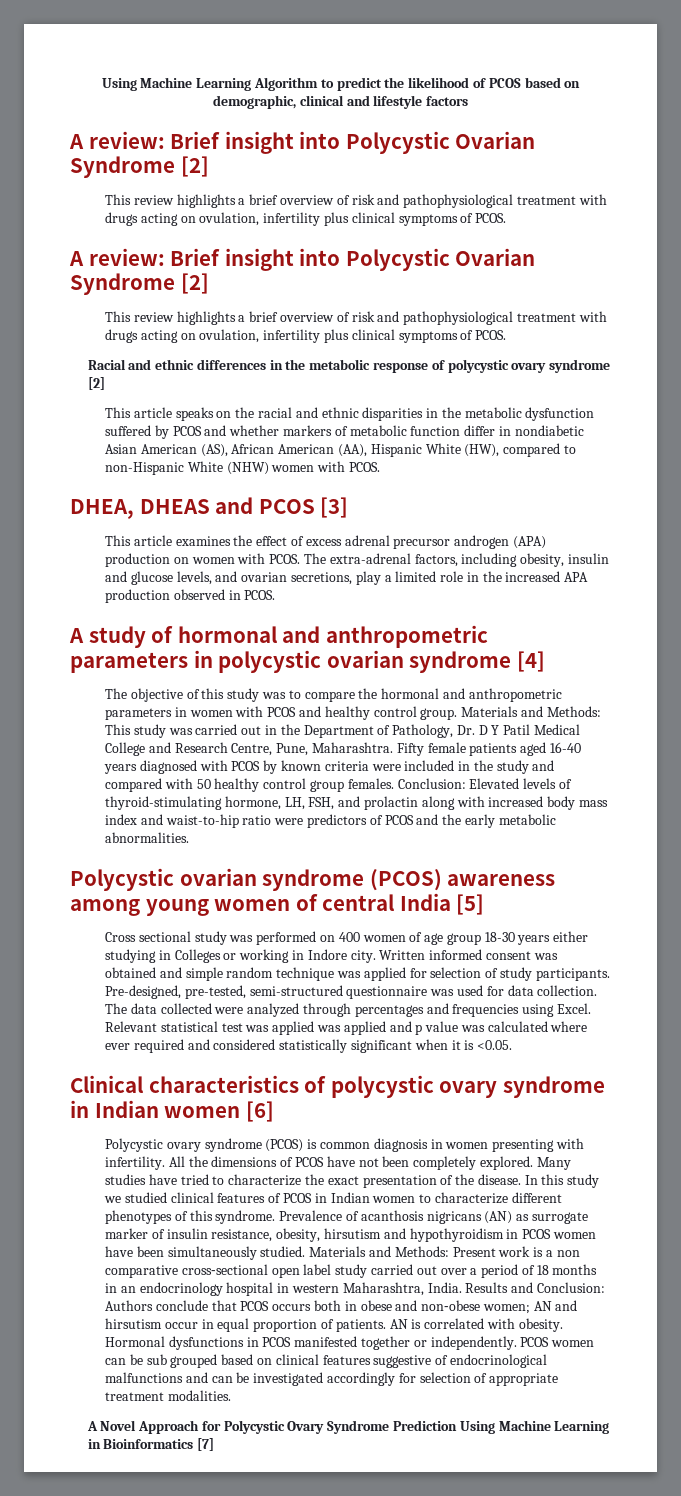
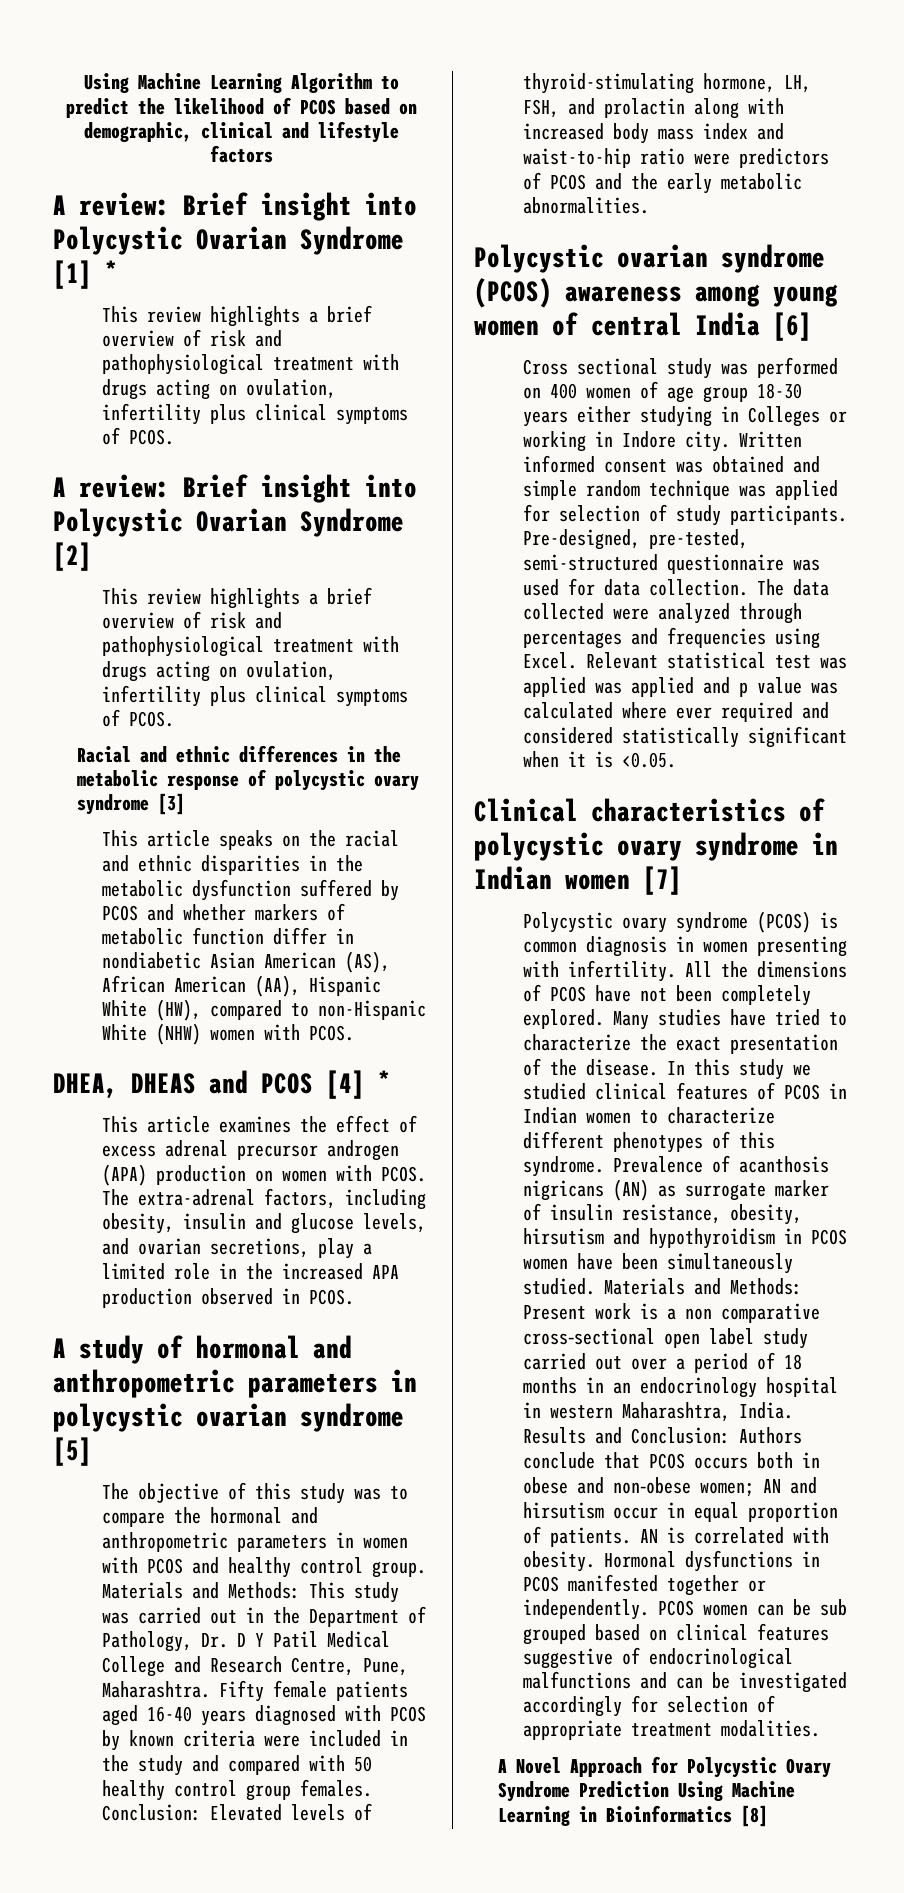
  Using Machine Learning Algorithm to predict the likelihood of PCOS based on demographic, clinical and lifestyle factors
- A review: Brief insight into Polycystic Ovarian Syndrome [2]
+ A review: Brief insight into Polycystic Ovarian Syndrome [1] *
- Racial and ethnic differences in the metabolic response of polycystic ovary syndrome [2]
+ Racial and ethnic differences in the metabolic response of polycystic ovary syndrome [3]
- DHEA, DHEAS and PCOS [3]
+ DHEA, DHEAS and PCOS [4] *
- A study of hormonal and anthropometric parameters in polycystic ovarian syndrome [4]
+ A study of hormonal and anthropometric parameters in polycystic ovarian syndrome [5]
- Polycystic ovarian syndrome (PCOS) awareness among young women of central India [5]
+ Polycystic ovarian syndrome (PCOS) awareness among young women of central India [6]
- Clinical characteristics of polycystic ovary syndrome in Indian women [6]
+ Clinical characteristics of polycystic ovary syndrome in Indian women [7]
- A Novel Approach for Polycystic Ovary Syndrome Prediction Using Machine Learning in Bioinformatics [7]
+ A Novel Approach for Polycystic Ovary Syndrome Prediction Using Machine Learning in Bioinformatics [8]

